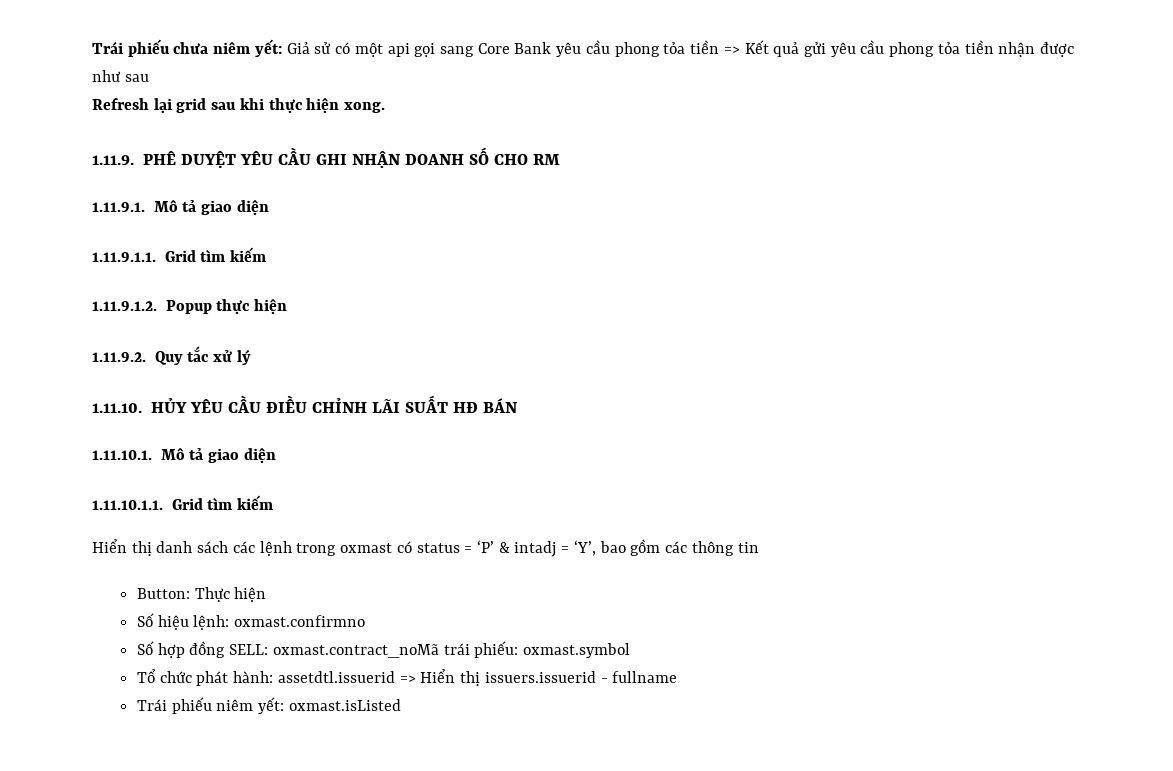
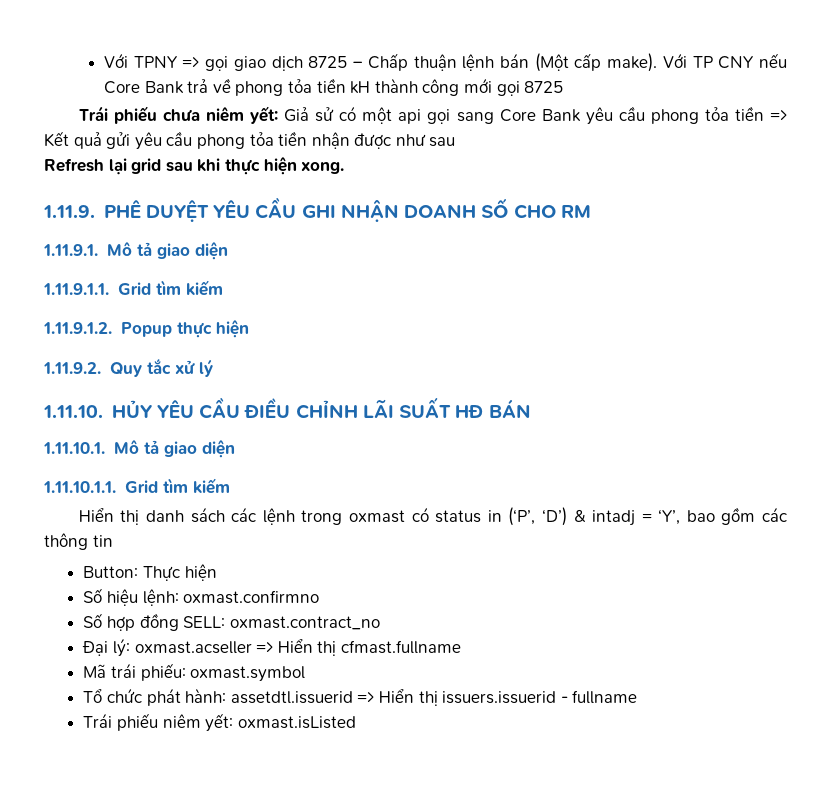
+ Với TPNY => gọi giao dịch 8725 – Chấp thuận lệnh bán (Một cấp make). Với TP CNY nếu Core Bank trả về phong tỏa tiền kH thành công mới gọi 8725
- Hiển thị danh sách các lệnh trong oxmast có status = ‘P’ & intadj = ‘Y’, bao gồm các thông tin
+ Hiển thị danh sách các lệnh trong oxmast có status in (‘P’, ‘D’) & intadj = ‘Y’, bao gồm các thông tin
- Số hợp đồng SELL: oxmast.contract_noMã trái phiếu: oxmast.symbol
+ Số hợp đồng SELL: oxmast.contract_no
+ Đại lý: oxmast.acseller => Hiển thị cfmast.fullname
+ Mã trái phiếu: oxmast.symbol

